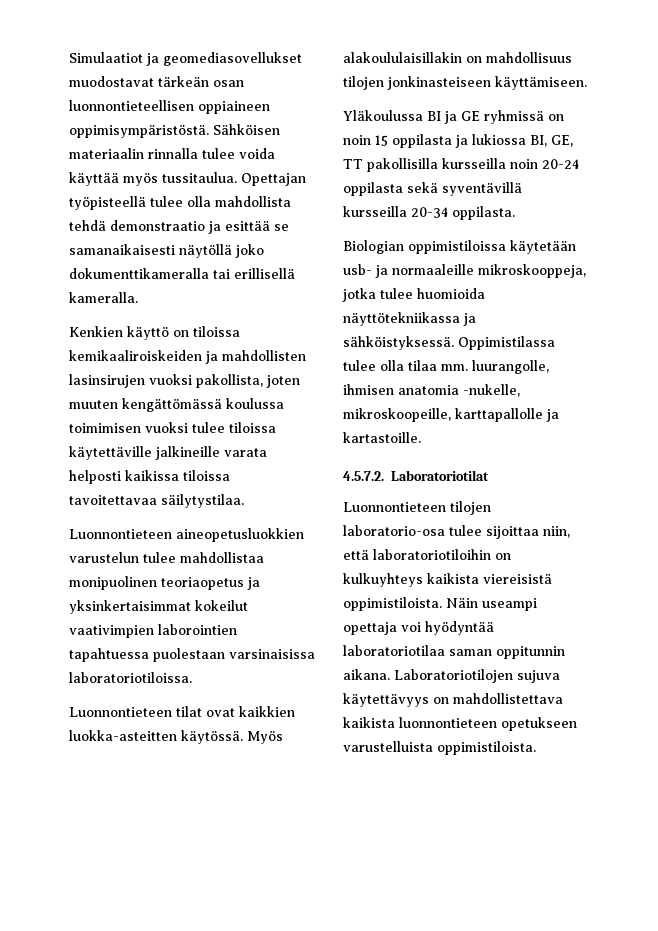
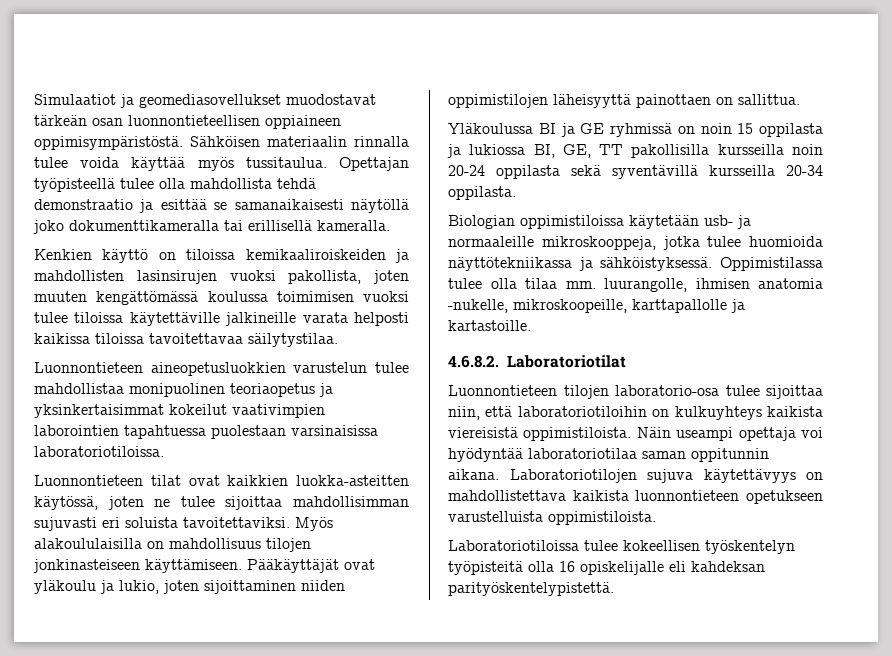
- Luonnontieteen tilat ovat kaikkien luokka-asteitten käytössä. Myös alakoululaisillakin on mahdollisuus tilojen jonkinasteiseen käyttämiseen.
+ Luonnontieteen tilat ovat kaikkien luokka-asteitten käytössä, joten ne tulee sijoittaa mahdollisimman sujuvasti eri soluista tavoitettaviksi. Myös alakoululaisilla on mahdollisuus tilojen jonkinasteiseen käyttämiseen. Pääkäyttäjät ovat yläkoulu ja lukio, joten sijoittaminen niiden oppimistilojen läheisyyttä painottaen on sallittua.
- 4.5.7.2. Laboratoriotilat
+ 4.6.8.2. Laboratoriotilat
+ Laboratoriotiloissa tulee kokeellisen työskentelyn työpisteitä olla 16 opiskelijalle eli kahdeksan parityöskentelypistettä.

